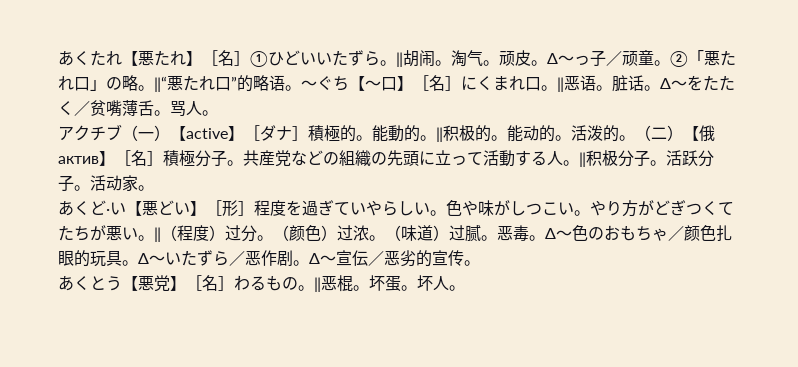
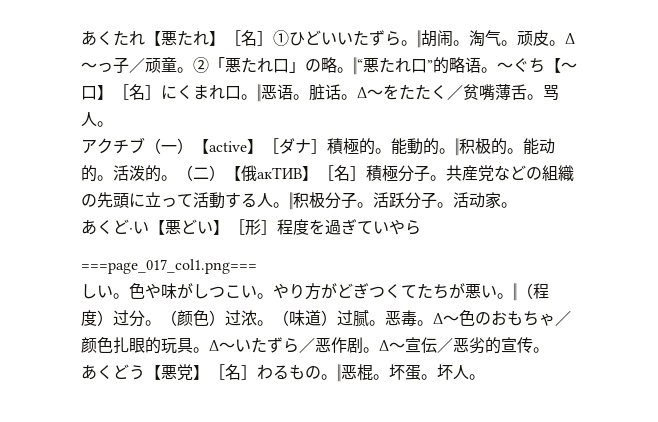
- （二）【俄aктив】［名］積極分子。
+ （二）【俄акТИВ】［名］積極分子。
- あくど·い【悪どい】［形］程度を過ぎていやらしい。
+ あくど·い【悪どい】［形］程度を過ぎていやら
+ ===page_017_col1.png===
+ しい。
- あくとう【悪党】［名］わるもの。
+ あくどう【悪党】［名］わるもの。

